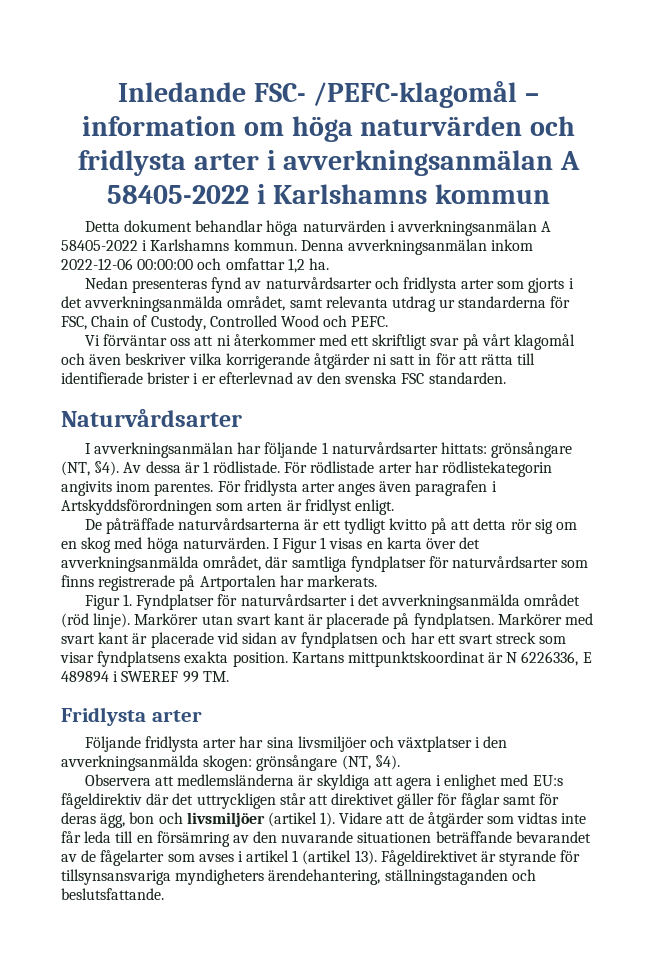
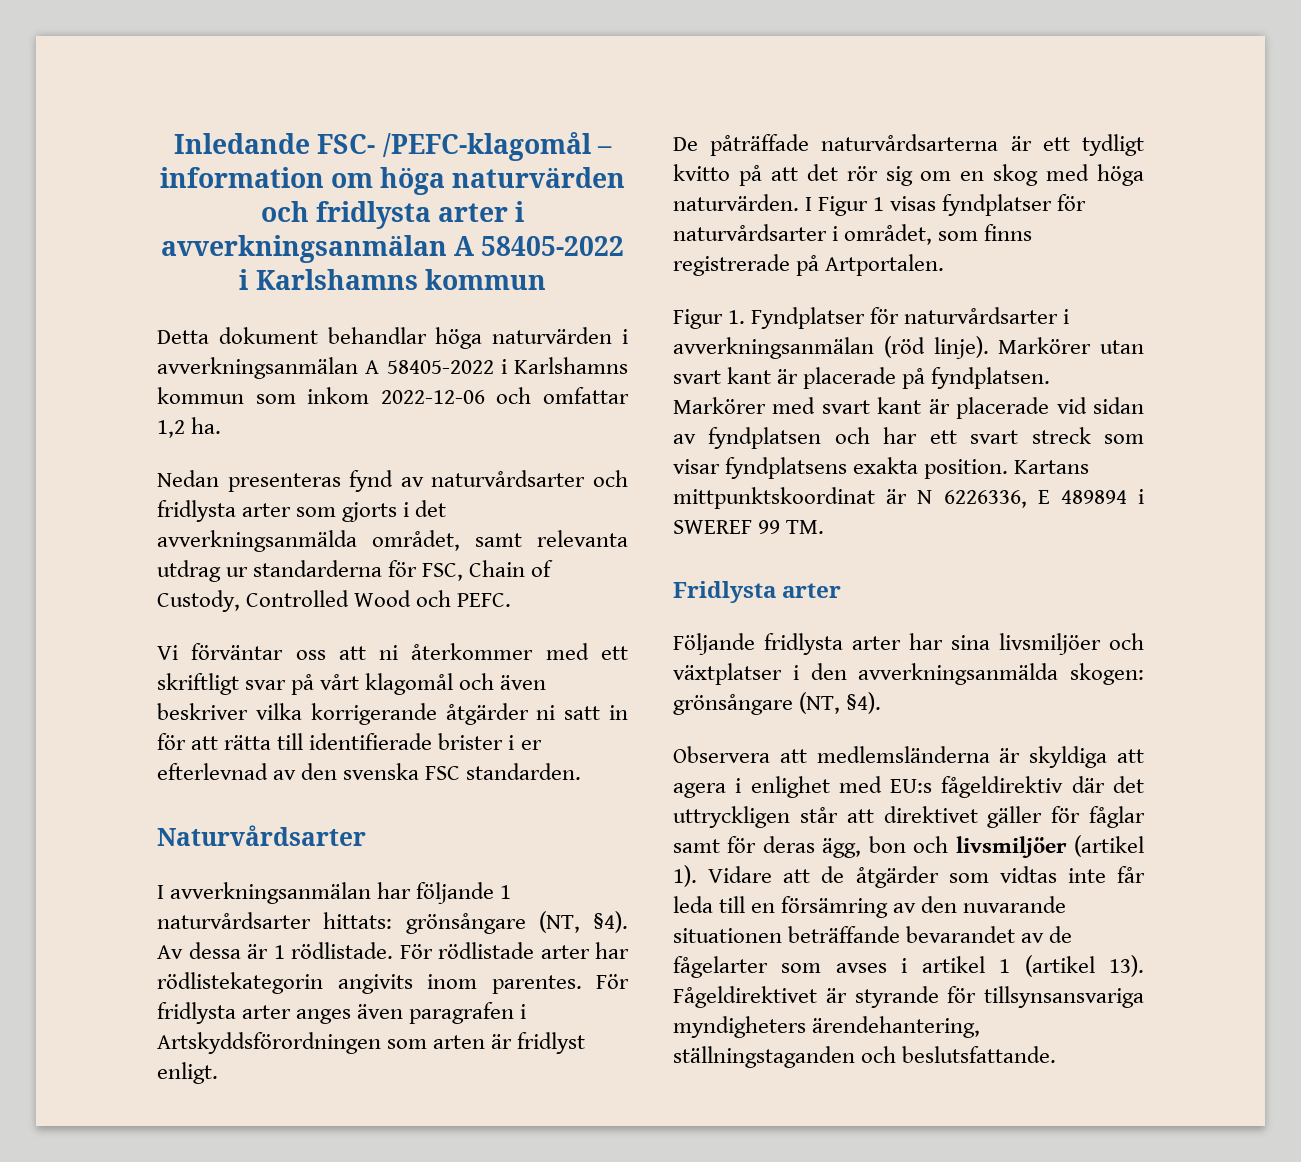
- Detta dokument behandlar höga naturvärden i avverkningsanmälan A 58405-2022 i Karlshamns kommun. Denna avverkningsanmälan inkom 2022-12-06 00:00:00 och omfattar 1,2 ha.
+ Detta dokument behandlar höga naturvärden i avverkningsanmälan A 58405-2022 i Karlshamns kommun som inkom 2022-12-06 och omfattar 1,2 ha.
- De påträffade naturvårdsarterna är ett tydligt kvitto på att detta rör sig om en skog med höga naturvärden.
+ De påträffade naturvårdsarterna är ett tydligt kvitto på att det rör sig om en skog med höga naturvärden.
- I Figur 1 visas en karta över det avverkningsanmälda området, där samtliga fyndplatser för naturvårdsarter som finns registrerade på Artportalen har markerats.
+ I Figur 1 visas fyndplatser för naturvårdsarter i området, som finns registrerade på Artportalen.
- Figur 1. Fyndplatser för naturvårdsarter i det avverkningsanmälda området (röd linje).
+ Figur 1. Fyndplatser för naturvårdsarter i avverkningsanmälan (röd linje).

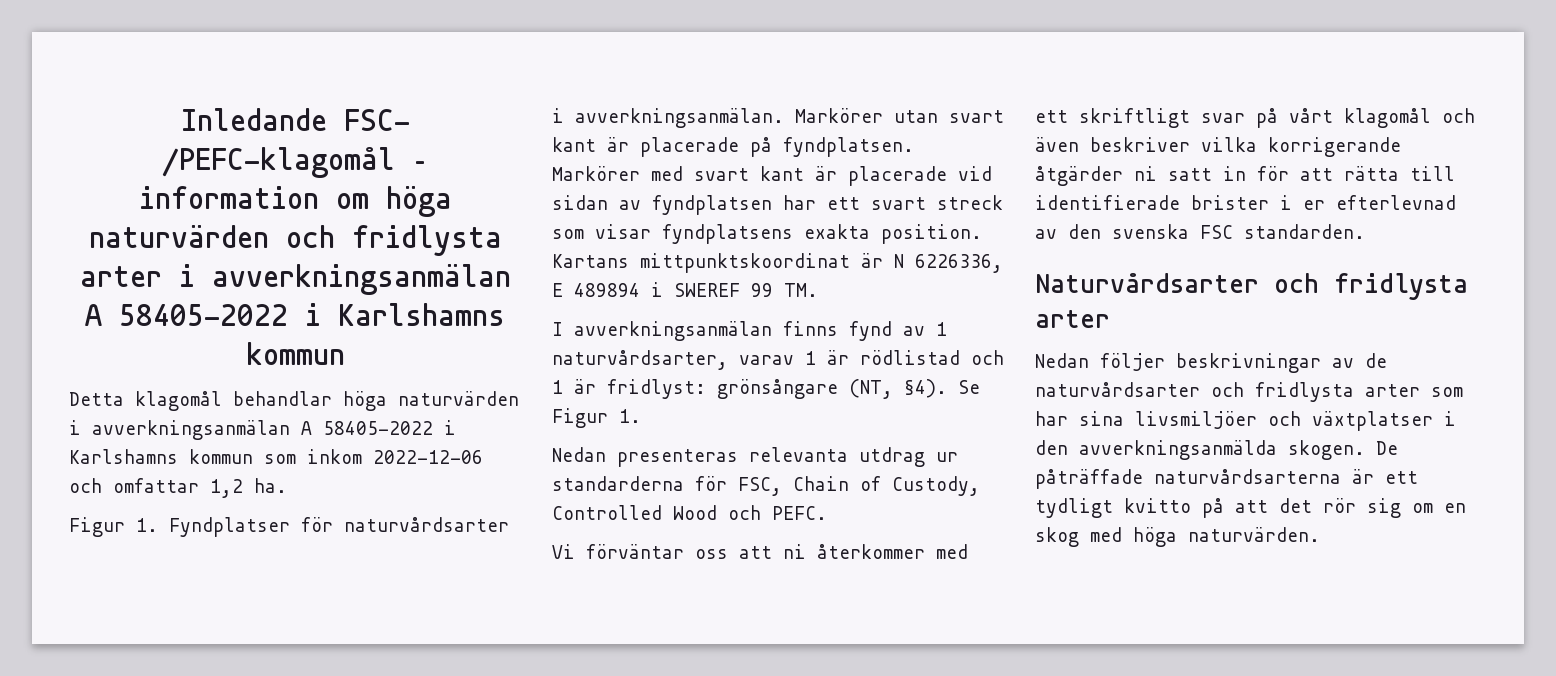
- Detta dokument behandlar höga naturvärden i avverkningsanmälan A 58405-2022 i Karlshamns kommun som inkom 2022-12-06 och omfattar 1,2 ha.
+ Detta klagomål behandlar höga naturvärden i avverkningsanmälan A 58405-2022 i Karlshamns kommun som inkom 2022-12-06 och omfattar 1,2 ha.
- Nedan presenteras fynd av naturvårdsarter och fridlysta arter som gjorts i det avverkningsanmälda området, samt relevanta utdrag ur standarderna för FSC, Chain of Custody, Controlled Wood och PEFC.
+ Figur 1. Fyndplatser för naturvårdsarter i avverkningsanmälan. Markörer utan svart kant är placerade på fyndplatsen. Markörer med svart kant är placerade vid sidan av fyndplatsen har ett svart streck som visar fyndplatsens exakta position. Kartans mittpunktskoordinat är N 6226336, E 489894 i SWEREF 99 TM.
+ I avverkningsanmälan finns fynd av 1 naturvårdsarter, varav 1 är rödlistad och 1 är fridlyst: grönsångare (NT, §4). Se Figur 1.
+ Nedan presenteras relevanta utdrag ur standarderna för FSC, Chain of Custody, Controlled Wood och PEFC.
- Naturvårdsarter
- I avverkningsanmälan har följande 1 naturvårdsarter hittats: grönsångare (NT, §4). Av dessa är 1 rödlistade. För rödlistade arter har rödlistekategorin angivits inom parentes. För fridlysta arter anges även paragrafen i Artskyddsförordningen som arten är fridlyst enligt.
- De påträffade naturvårdsarterna är ett tydligt kvitto på att det rör sig om en skog med höga naturvärden. I Figur 1 visas fyndplatser för naturvårdsarter i området, som finns registrerade på Artportalen.
- Figur 1. Fyndplatser för naturvårdsarter i avverkningsanmälan (röd linje). Markörer utan svart kant är placerade på fyndplatsen. Markörer med svart kant är placerade vid sidan av fyndplatsen och har ett svart streck som visar fyndplatsens exakta position. Kartans mittpunktskoordinat är N 6226336, E 489894 i SWEREF 99 TM.
- Fridlysta arter
- Följande fridlysta arter har sina livsmiljöer och växtplatser i den avverkningsanmälda skogen: grönsångare (NT, §4).
- Observera att medlemsländerna är skyldiga att agera i enlighet med EU:s fågeldirektiv där det uttryckligen står att direktivet gäller för fåglar samt för deras ägg, bon och livsmiljöer (artikel 1). Vidare att de åtgärder som vidtas inte får leda till en försämring av den nuvarande situationen beträffande bevarandet av de fågelarter som avses i artikel 1 (artikel 13). Fågeldirektivet är styrande för tillsynsansvariga myndigheters ärendehantering, ställningstaganden och beslutsfattande.
+ Naturvårdsarter och fridlysta arter
+ Nedan följer beskrivningar av de naturvårdsarter och fridlysta arter som har sina livsmiljöer och växtplatser i den avverkningsanmälda skogen. De påträffade naturvårdsarterna är ett tydligt kvitto på att det rör sig om en skog med höga naturvärden.

